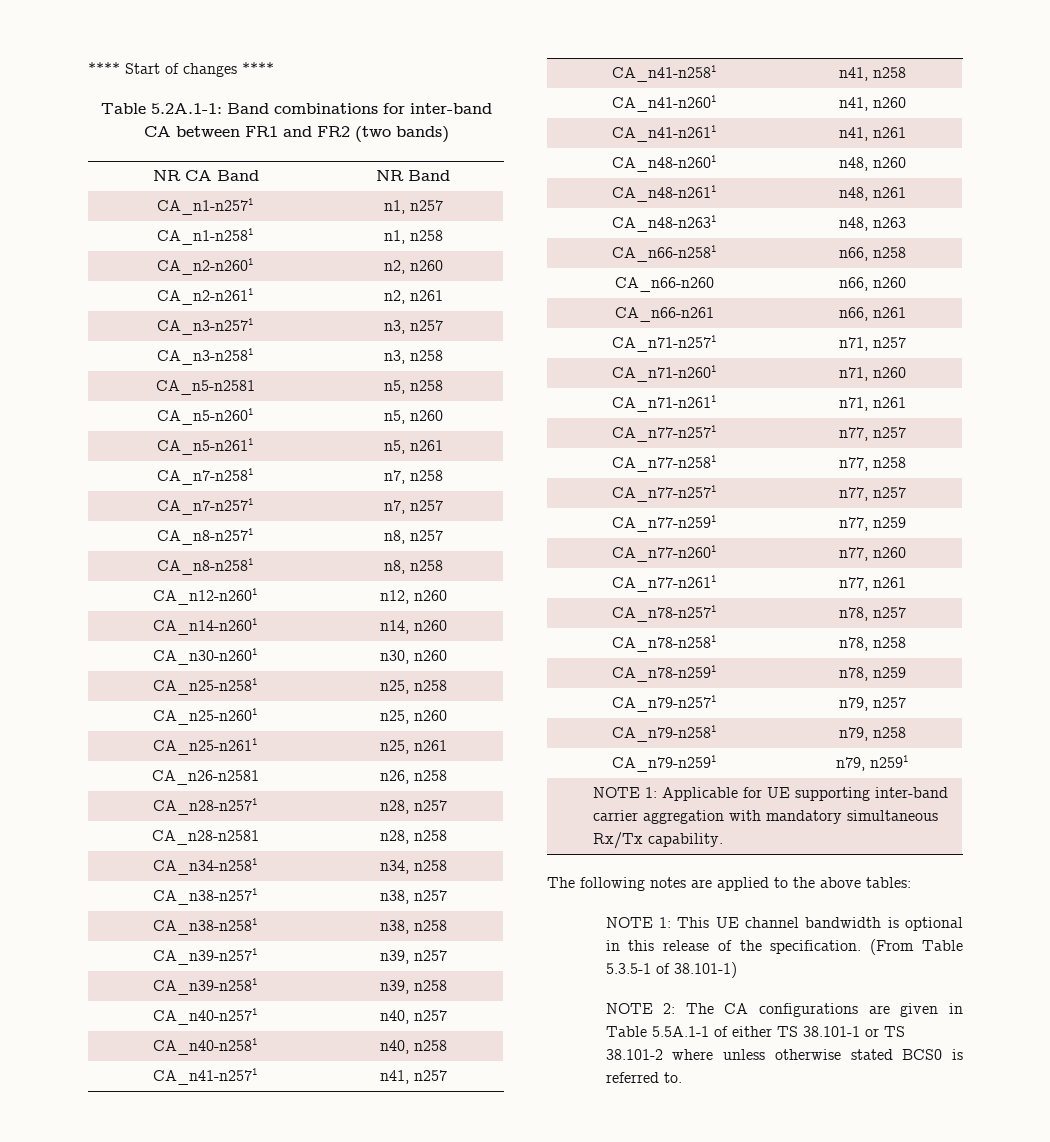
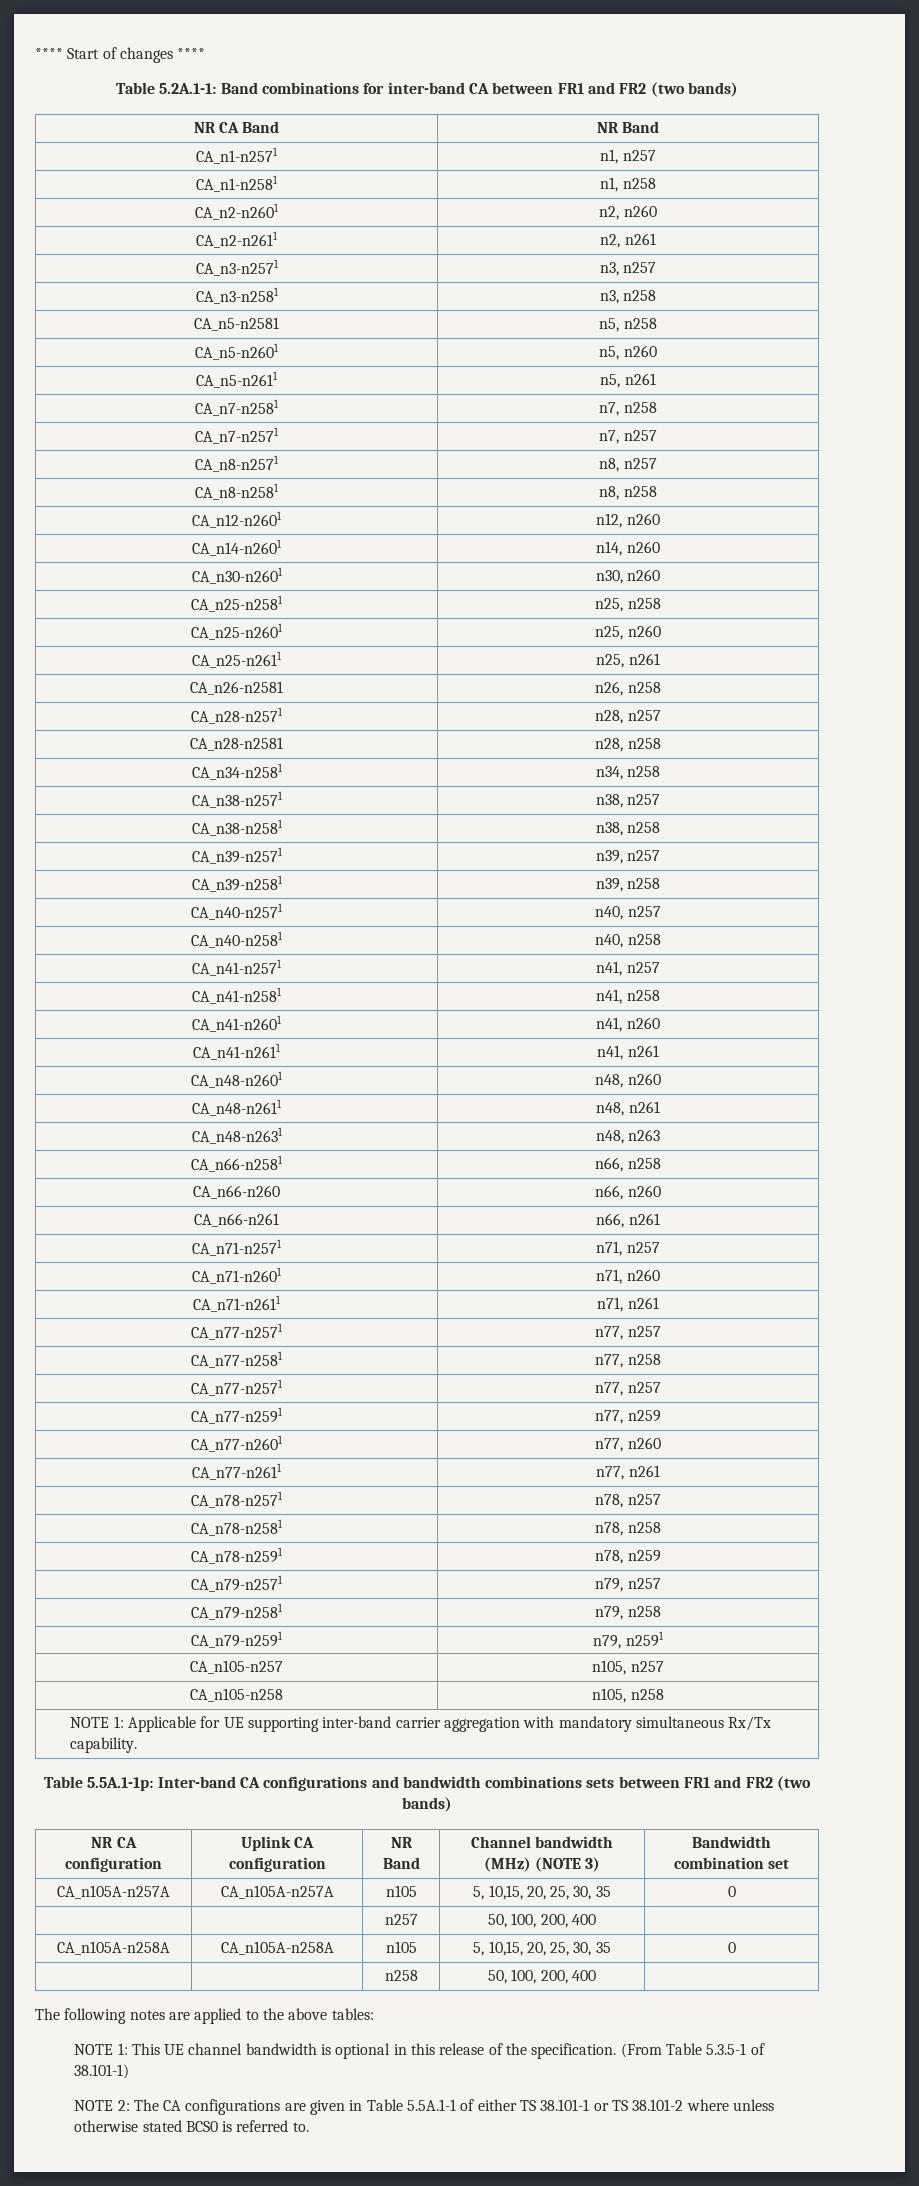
+ CA_n105-n257 | n105, n257
+ CA_n105-n258 | n105, n258
+ Table 5.5A.1-1p: Inter-band CA configurations and bandwidth combinations sets between FR1 and FR2 (two bands)
+ NR CA configuration | Uplink CA configuration | NR Band | Channel bandwidth (MHz) (NOTE 3) | Bandwidth combination set
+ CA_n105A-n257A | CA_n105A-n257A | n105 | 5, 10,15, 20, 25, 30, 35 | 0
+ | | n257 | 50, 100, 200, 400 |
+ CA_n105A-n258A | CA_n105A-n258A | n105 | 5, 10,15, 20, 25, 30, 35 | 0
+ | | n258 | 50, 100, 200, 400 |

